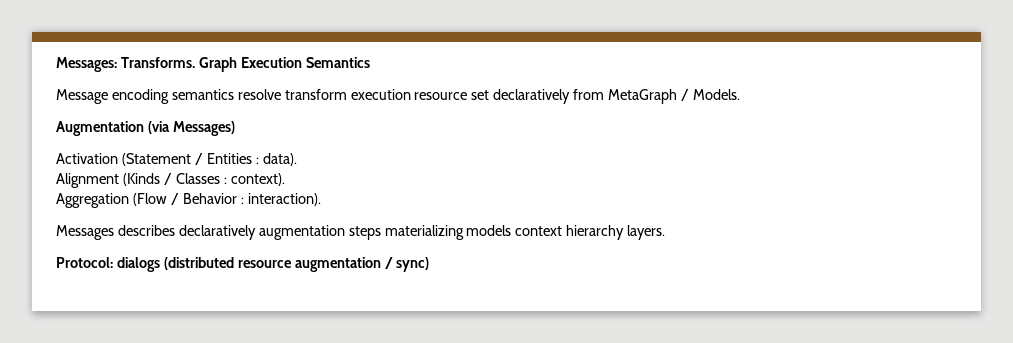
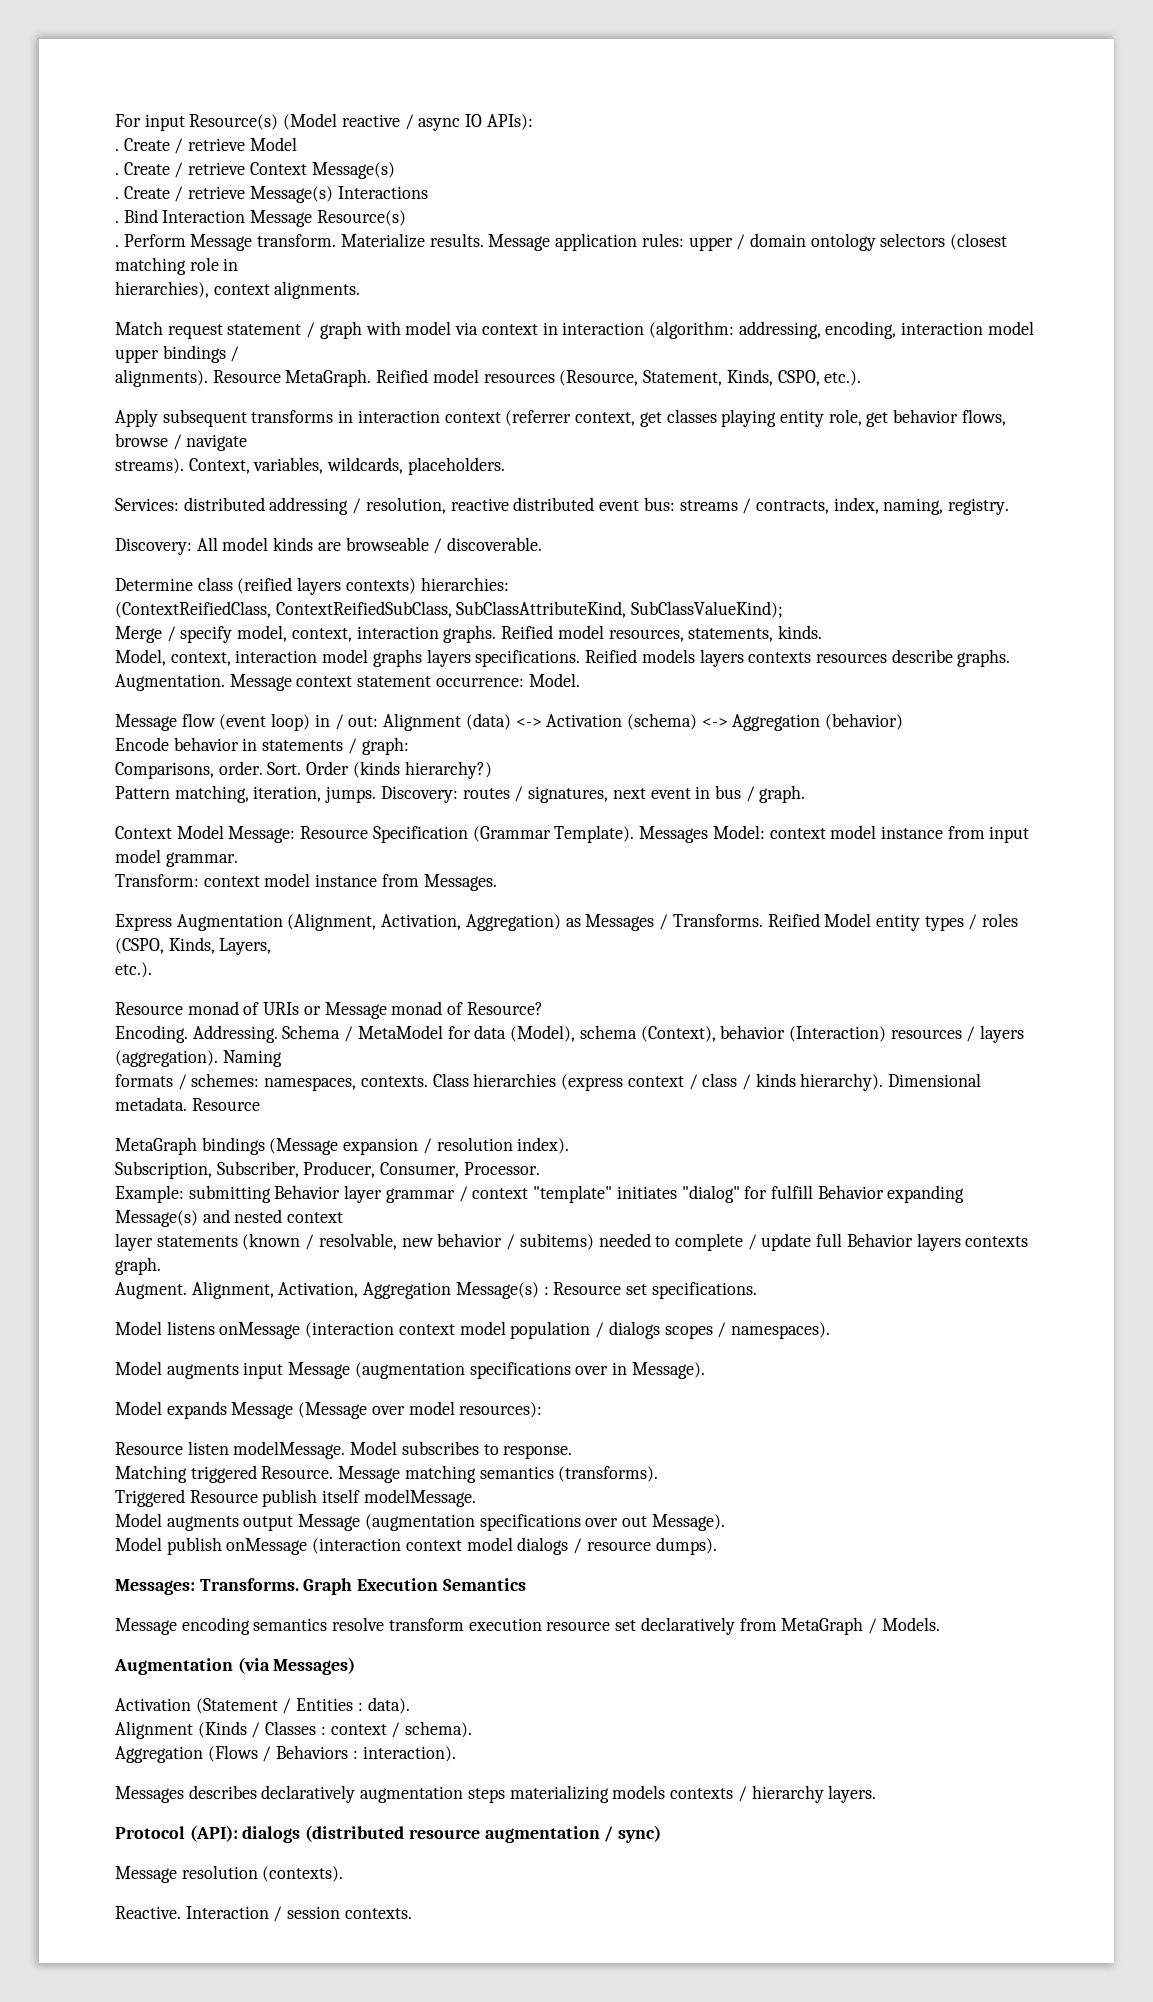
+ For input Resource(s) (Model reactive / async IO APIs):
+ . Create / retrieve Model
+ . Create / retrieve Context Message(s)
+ . Create / retrieve Message(s) Interactions
+ . Bind Interaction Message Resource(s)
+ . Perform Message transform. Materialize results. Message application rules: upper / domain ontology selectors (closest matching role in
+ hierarchies), context alignments.
+ Match request statement / graph with model via context in interaction (algorithm: addressing, encoding, interaction model upper bindings /
+ alignments). Resource MetaGraph. Reified model resources (Resource, Statement, Kinds, CSPO, etc.).
+ Apply subsequent transforms in interaction context (referrer context, get classes playing entity role, get behavior flows, browse / navigate
+ streams). Context, variables, wildcards, placeholders.
+ Services: distributed addressing / resolution, reactive distributed event bus: streams / contracts, index, naming, registry.
+ Discovery: All model kinds are browseable / discoverable.
+ Determine class (reified layers contexts) hierarchies:
+ (ContextReifiedClass, ContextReifiedSubClass, SubClassAttributeKind, SubClassValueKind);
+ Merge / specify model, context, interaction graphs. Reified model resources, statements, kinds.
+ Model, context, interaction model graphs layers specifications. Reified models layers contexts resources describe graphs. Augmentation. Message context statement occurrence: Model.
+ Message flow (event loop) in / out: Alignment (data) <-> Activation (schema) <-> Aggregation (behavior)
+ Encode behavior in statements / graph:
+ Comparisons, order. Sort. Order (kinds hierarchy?)
+ Pattern matching, iteration, jumps. Discovery: routes / signatures, next event in bus / graph.
+ Context Model Message: Resource Specification (Grammar Template). Messages Model: context model instance from input model grammar.
+ Transform: context model instance from Messages.
+ Express Augmentation (Alignment, Activation, Aggregation) as Messages / Transforms. Reified Model entity types / roles (CSPO, Kinds, Layers,
+ etc.).
+ Resource monad of URIs or Message monad of Resource?
+ Encoding. Addressing. Schema / MetaModel for data (Model), schema (Context), behavior (Interaction) resources / layers (aggregation). Naming
+ formats / schemes: namespaces, contexts. Class hierarchies (express context / class / kinds hierarchy). Dimensional metadata. Resource
+ MetaGraph bindings (Message expansion / resolution index).
+ Subscription, Subscriber, Producer, Consumer, Processor.
+ Example: submitting Behavior layer grammar / context "template" initiates "dialog" for fulfill Behavior expanding Message(s) and nested context
+ layer statements (known / resolvable, new behavior / subitems) needed to complete / update full Behavior layers contexts graph.
+ Augment. Alignment, Activation, Aggregation Message(s) : Resource set specifications.
+ Model listens onMessage (interaction context model population / dialogs scopes / namespaces).
+ Model augments input Message (augmentation specifications over in Message).
+ Model expands Message (Message over model resources):
+ Resource listen modelMessage. Model subscribes to response.
+ Matching triggered Resource. Message matching semantics (transforms).
+ Triggered Resource publish itself modelMessage.
+ Model augments output Message (augmentation specifications over out Message).
+ Model publish onMessage (interaction context model dialogs / resource dumps).
- Alignment (Kinds / Classes : context).
- Aggregation (Flow / Behavior : interaction).
+ Alignment (Kinds / Classes : context / schema).
+ Aggregation (Flows / Behaviors : interaction).
- Messages describes declaratively augmentation steps materializing models context hierarchy layers.
+ Messages describes declaratively augmentation steps materializing models contexts / hierarchy layers.
- Protocol: dialogs (distributed resource augmentation / sync)
+ Protocol (API): dialogs (distributed resource augmentation / sync)
+ Message resolution (contexts).
+ Reactive. Interaction / session contexts.

